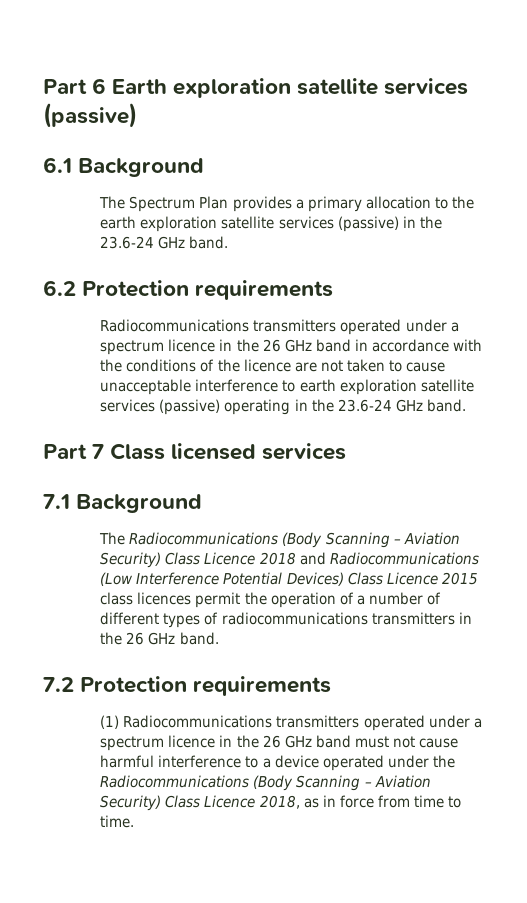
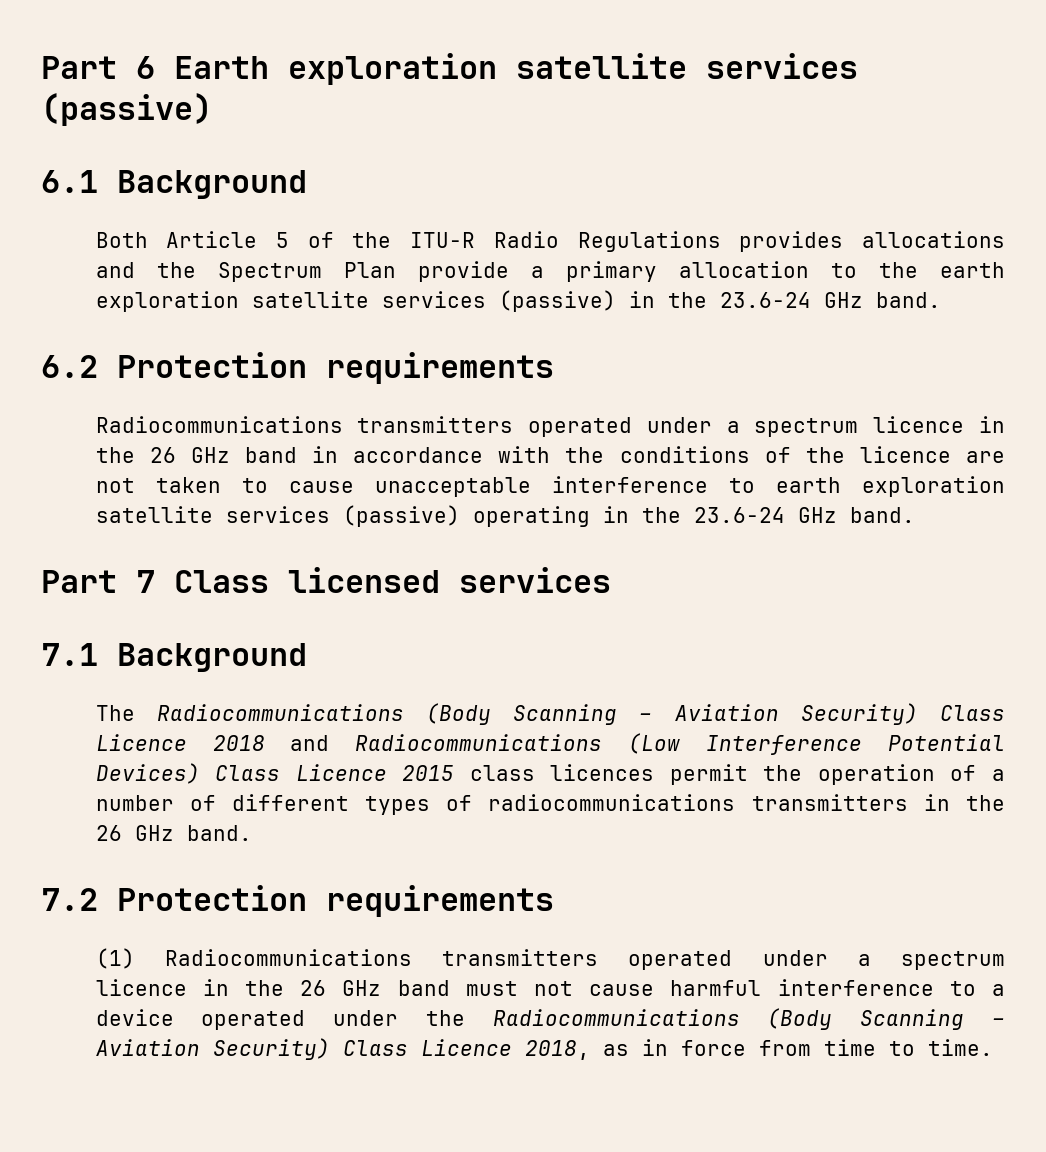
- The Spectrum Plan provides a primary allocation to the earth exploration satellite services (passive) in the 23.6-24 GHz band.
+ Both Article 5 of the ITU-R Radio Regulations provides allocations and the Spectrum Plan provide a primary allocation to the earth exploration satellite services (passive) in the 23.6-24 GHz band.

